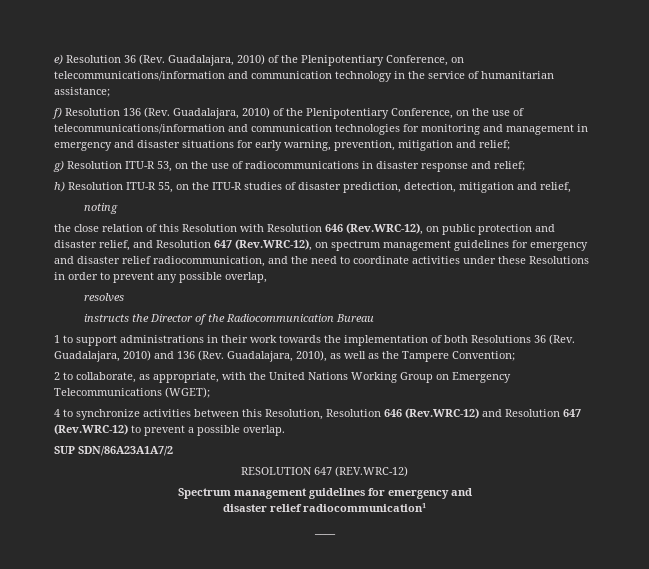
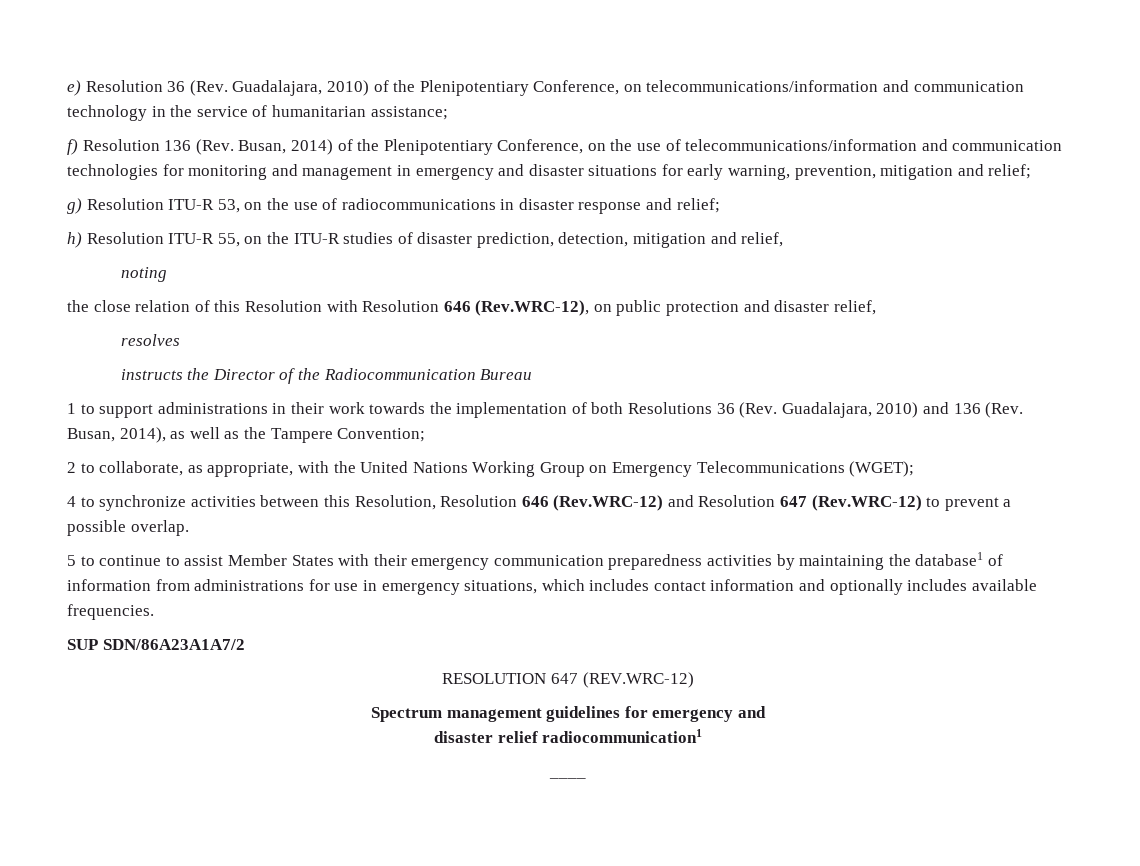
- f) Resolution 136 (Rev. Guadalajara, 2010) of the Plenipotentiary Conference, on the use of telecommunications/information and communication technologies for monitoring and management in emergency and disaster situations for early warning, prevention, mitigation and relief;
+ f) Resolution 136 (Rev. Busan, 2014) of the Plenipotentiary Conference, on the use of telecommunications/information and communication technologies for monitoring and management in emergency and disaster situations for early warning, prevention, mitigation and relief;
- the close relation of this Resolution with Resolution 646 (Rev.WRC-12), on public protection and disaster relief, and Resolution 647 (Rev.WRC-12), on spectrum management guidelines for emergency and disaster relief radiocommunication, and the need to coordinate activities under these Resolutions in order to prevent any possible overlap,
+ the close relation of this Resolution with Resolution 646 (Rev.WRC-12), on public protection and disaster relief,
- 1 to support administrations in their work towards the implementation of both Resolutions 36 (Rev. Guadalajara, 2010) and 136 (Rev. Guadalajara, 2010), as well as the Tampere Convention;
+ 1 to support administrations in their work towards the implementation of both Resolutions 36 (Rev. Guadalajara, 2010) and 136 (Rev. Busan, 2014), as well as the Tampere Convention;
+ 5 to continue to assist Member States with their emergency communication preparedness activities by maintaining the database1 of information from administrations for use in emergency situations, which includes contact information and optionally includes available frequencies.

